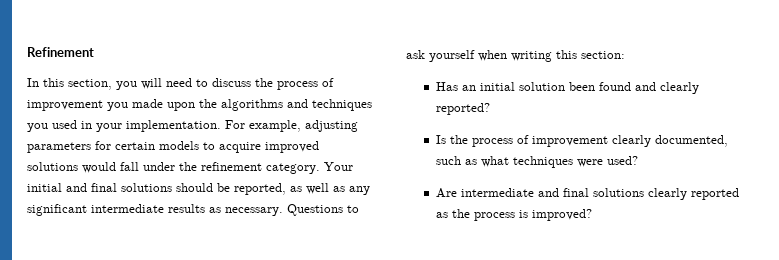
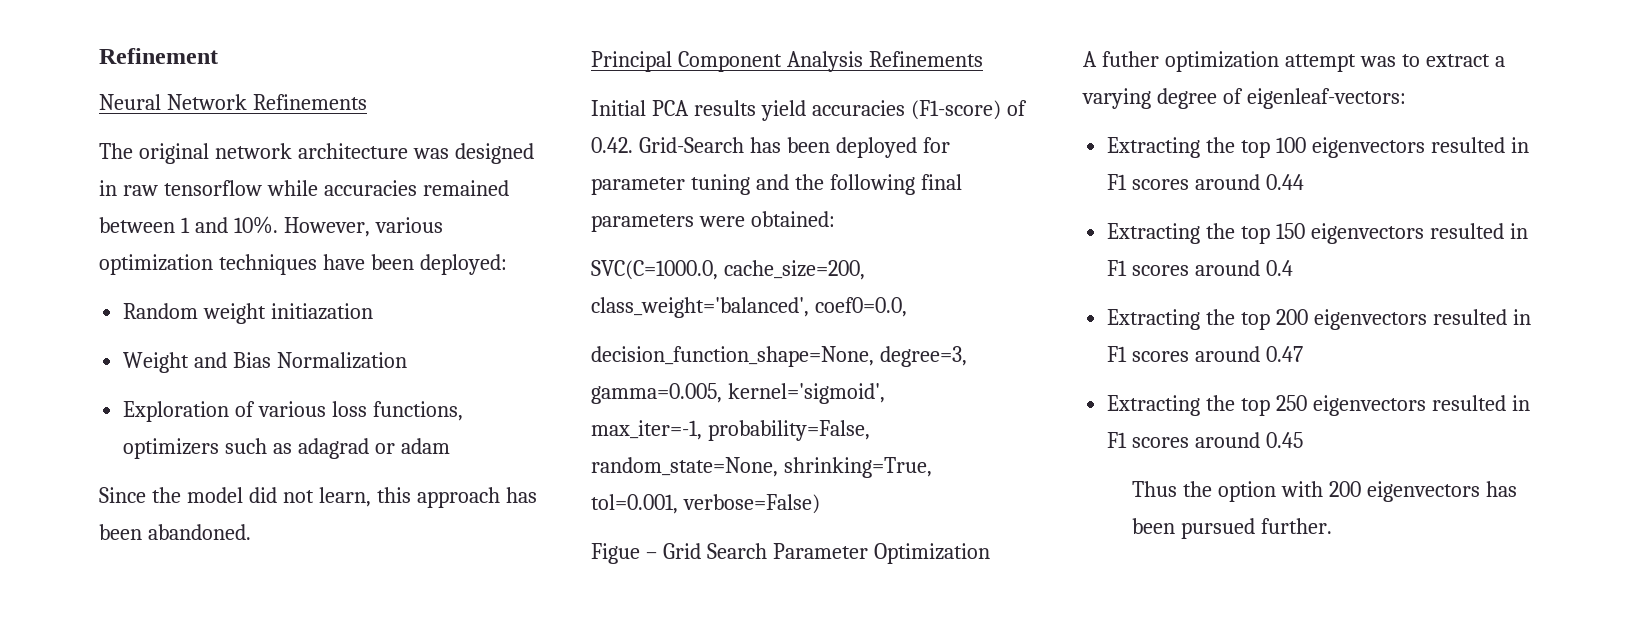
- In this section, you will need to discuss the process of improvement you made upon the algorithms and techniques you used in your implementation. For example, adjusting parameters for certain models to acquire improved solutions would fall under the refinement category. Your initial and final solutions should be reported, as well as any significant intermediate results as necessary. Questions to ask yourself when writing this section:
- Has an initial solution been found and clearly reported?
- Is the process of improvement clearly documented, such as what techniques were used?
- Are intermediate and final solutions clearly reported as the process is improved?
+ Neural Network Refinements
+ The original network architecture was designed in raw tensorflow while accuracies remained between 1 and 10%. However, various optimization techniques have been deployed:
+ Random weight initiazation
+ Weight and Bias Normalization
+ Exploration of various loss functions, optimizers such as adagrad or adam
+ Since the model did not learn, this approach has been abandoned.
+ Principal Component Analysis Refinements
+ Initial PCA results yield accuracies (F1-score) of 0.42. Grid-Search has been deployed for parameter tuning and the following final parameters were obtained:
+ SVC(C=1000.0, cache_size=200, class_weight='balanced', coef0=0.0,
+ decision_function_shape=None, degree=3, gamma=0.005, kernel='sigmoid',
+ max_iter=-1, probability=False, random_state=None, shrinking=True,
+ tol=0.001, verbose=False)
+ Figue – Grid Search Parameter Optimization
+ A futher optimization attempt was to extract a varying degree of eigenleaf-vectors:
+ Extracting the top 100 eigenvectors resulted in F1 scores around 0.44
+ Extracting the top 150 eigenvectors resulted in F1 scores around 0.4
+ Extracting the top 200 eigenvectors resulted in F1 scores around 0.47
+ Extracting the top 250 eigenvectors resulted in F1 scores around 0.45
+ Thus the option with 200 eigenvectors has been pursued further.

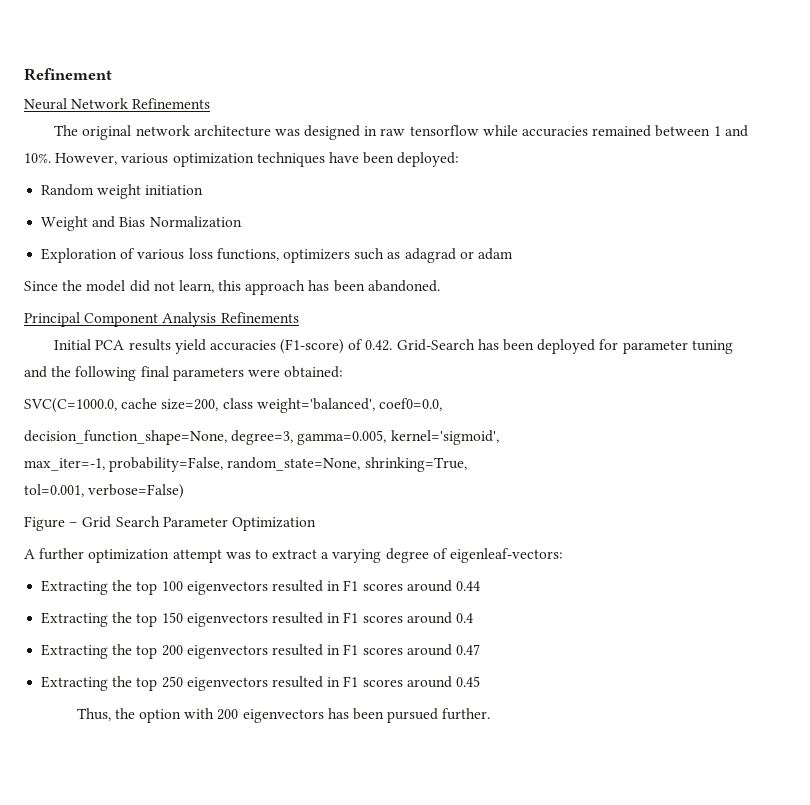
- Random weight initiazation
+ Random weight initiation
- SVC(C=1000.0, cache_size=200, class_weight='balanced', coef0=0.0,
+ SVC(C=1000.0, cache size=200, class weight='balanced', coef0=0.0,
- Figue – Grid Search Parameter Optimization
+ Figure – Grid Search Parameter Optimization
- A futher optimization attempt was to extract a varying degree of eigenleaf-vectors:
+ A further optimization attempt was to extract a varying degree of eigenleaf-vectors:
- Thus the option with 200 eigenvectors has been pursued further.
+ Thus, the option with 200 eigenvectors has been pursued further.

